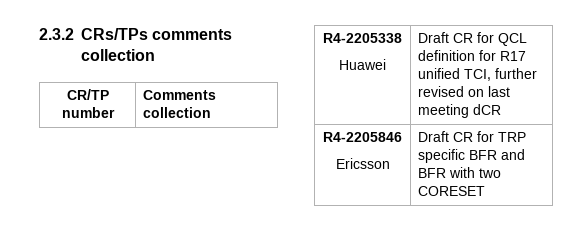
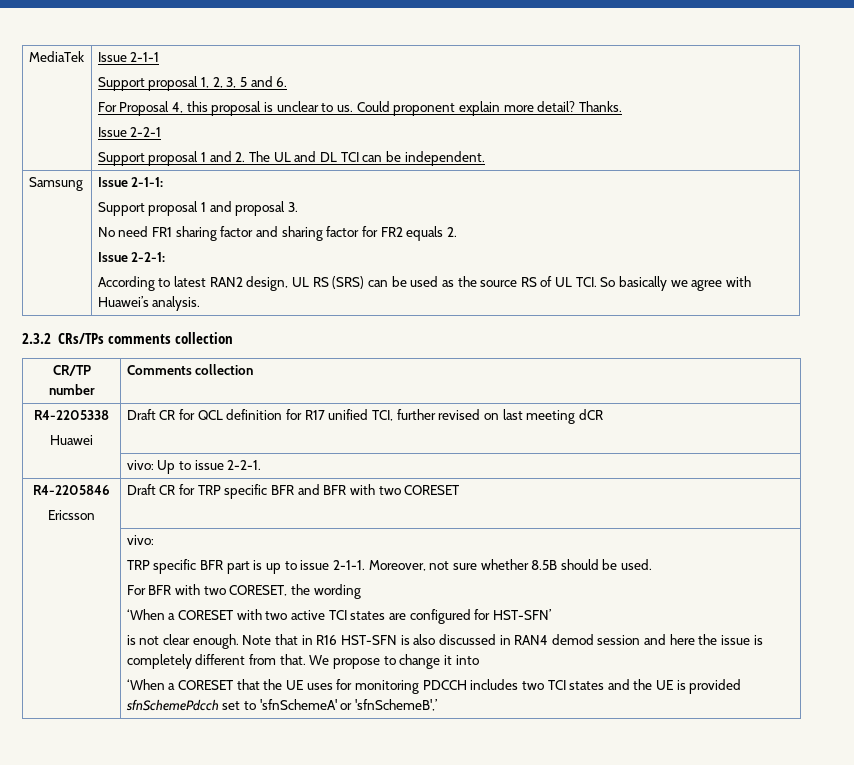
+ MediaTek | Issue 2-1-1
+ Support proposal 1, 2, 3, 5 and 6.
+ For Proposal 4, this proposal is unclear to us. Could proponent explain more detail? Thanks.
+ Issue 2-2-1
+ Support proposal 1 and 2. The UL and DL TCI can be independent.
+ Samsung | Issue 2-1-1:
+ Support proposal 1 and proposal 3.
+ No need FR1 sharing factor and sharing factor for FR2 equals 2.
+ Issue 2-2-1:
+ According to latest RAN2 design, UL RS (SRS) can be used as the source RS of UL TCI. So basically we agree with Huawei’s analysis.
+ | vivo: Up to issue 2-2-1.
  R4-2205846
  Ericsson | Draft CR for TRP specific BFR and BFR with two CORESET
+ | vivo:
+ TRP specific BFR part is up to issue 2-1-1. Moreover, not sure whether 8.5B should be used.
+ For BFR with two CORESET, the wording
+ ‘When a CORESET with two active TCI states are configured for HST-SFN’
+ is not clear enough. Note that in R16 HST-SFN is also discussed in RAN4 demod session and here the issue is completely different from that. We propose to change it into
+ ‘When a CORESET that the UE uses for monitoring PDCCH includes two TCI states and the UE is provided sfnSchemePdcch set to 'sfnSchemeA' or 'sfnSchemeB',’

